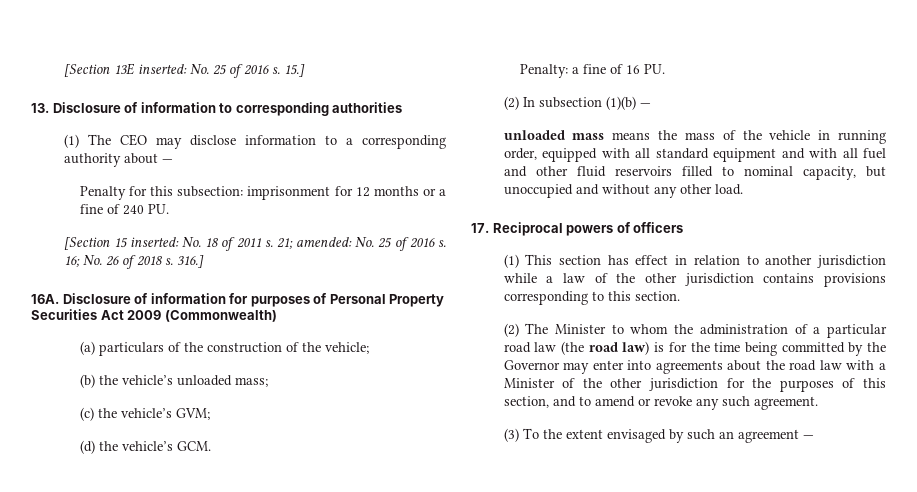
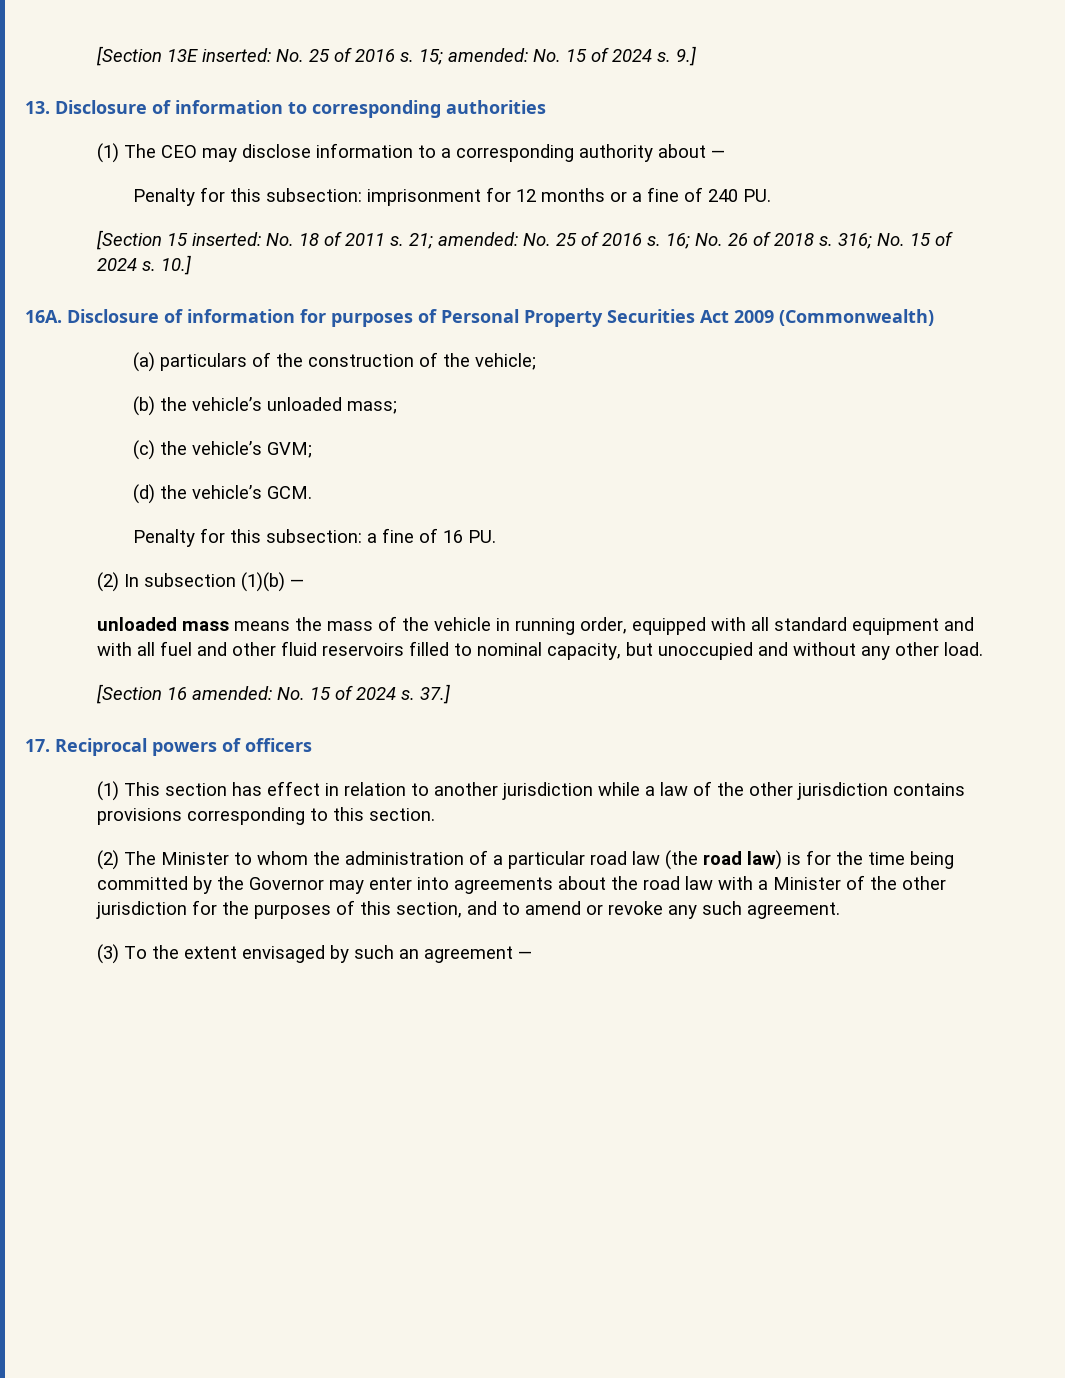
- 15.]
+ 15; amended: No. 15 of 2024 s. 9.]
- 316.]
+ 316; No. 15 of 2024 s. 10.]
- Penalty: a fine of 16 PU.
+ Penalty for this subsection: a fine of 16 PU.
+ [Section 16 amended: No. 15 of 2024 s. 37.]

